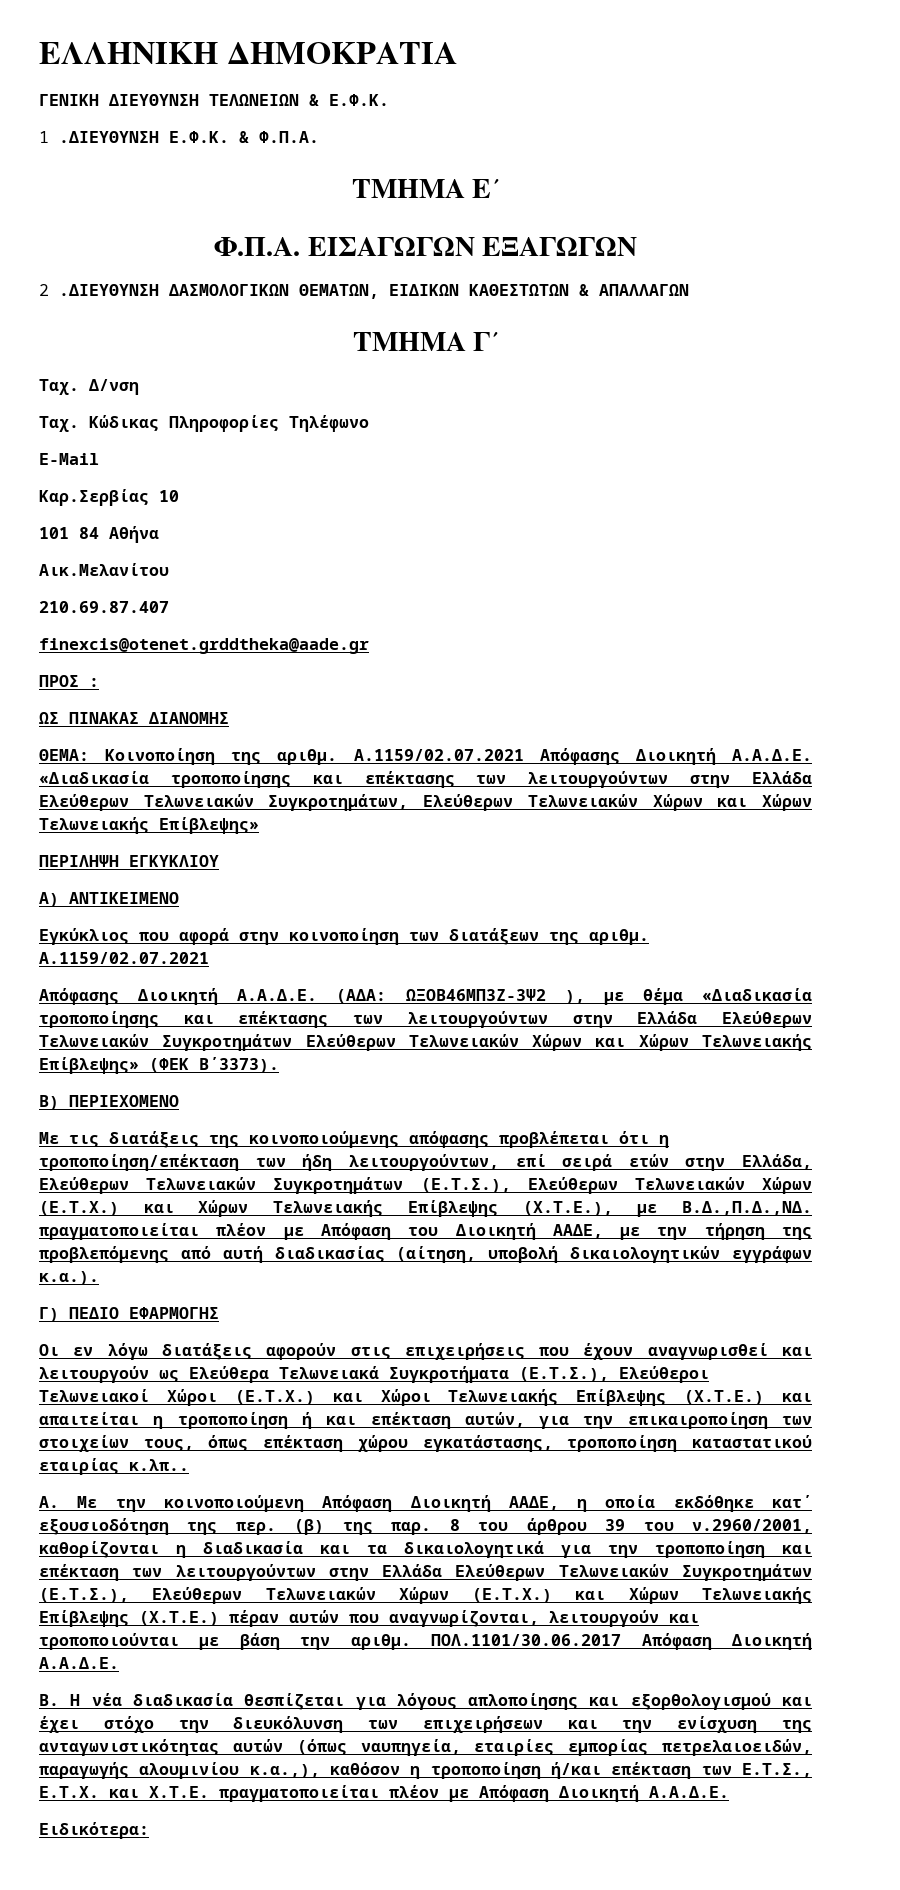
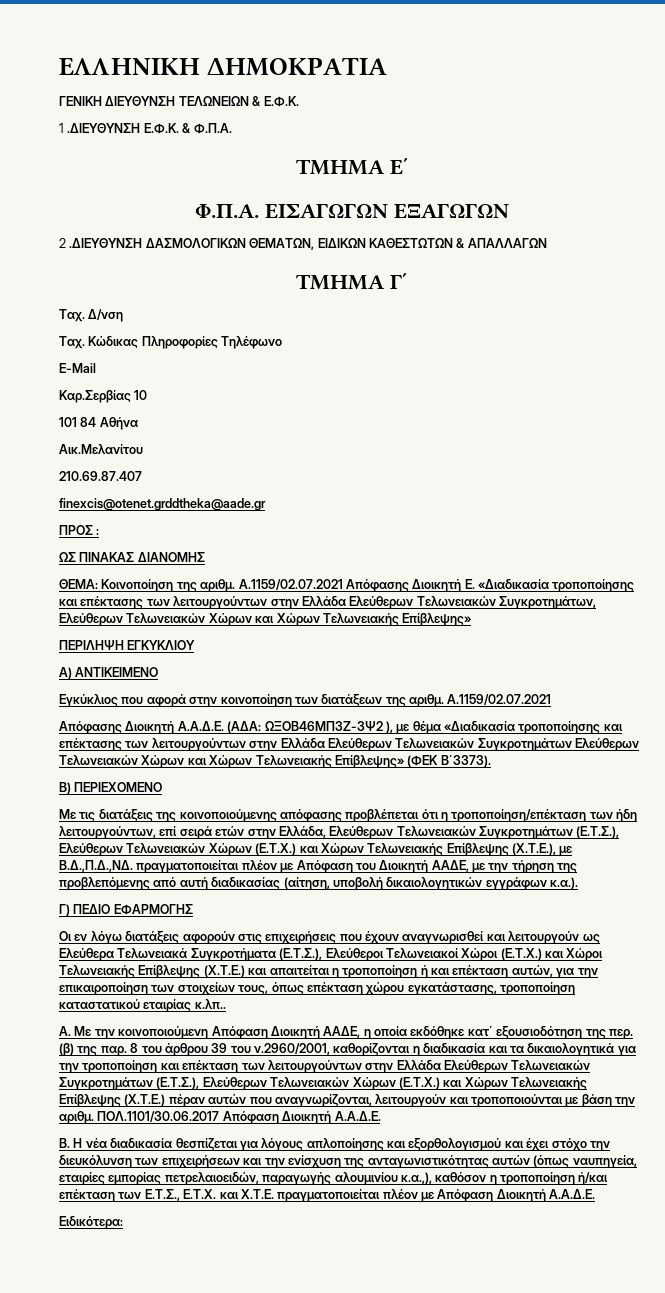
- Α.1159/02.07.2021 Απόφασης Διοικητή Α.Α.Δ.Ε. «Διαδικασία τροποποίησης και επέκτασης των λειτουργούντων στην Ελλάδα Ελεύθερων Τελωνειακών Συγκροτημάτων, Ελεύθερων Τελωνειακών Χώρων και Χώρων Τελωνειακής Επίβλεψης»
+ Α.1159/02.07.2021 Απόφασης Διοικητή Ε. «Διαδικασία τροποποίησης και επέκτασης των λειτουργούντων στην Ελλάδα Ελεύθερων Τελωνειακών Συγκροτημάτων, Ελεύθερων Τελωνειακών Χώρων και Χώρων Τελωνειακής Επίβλεψης»

